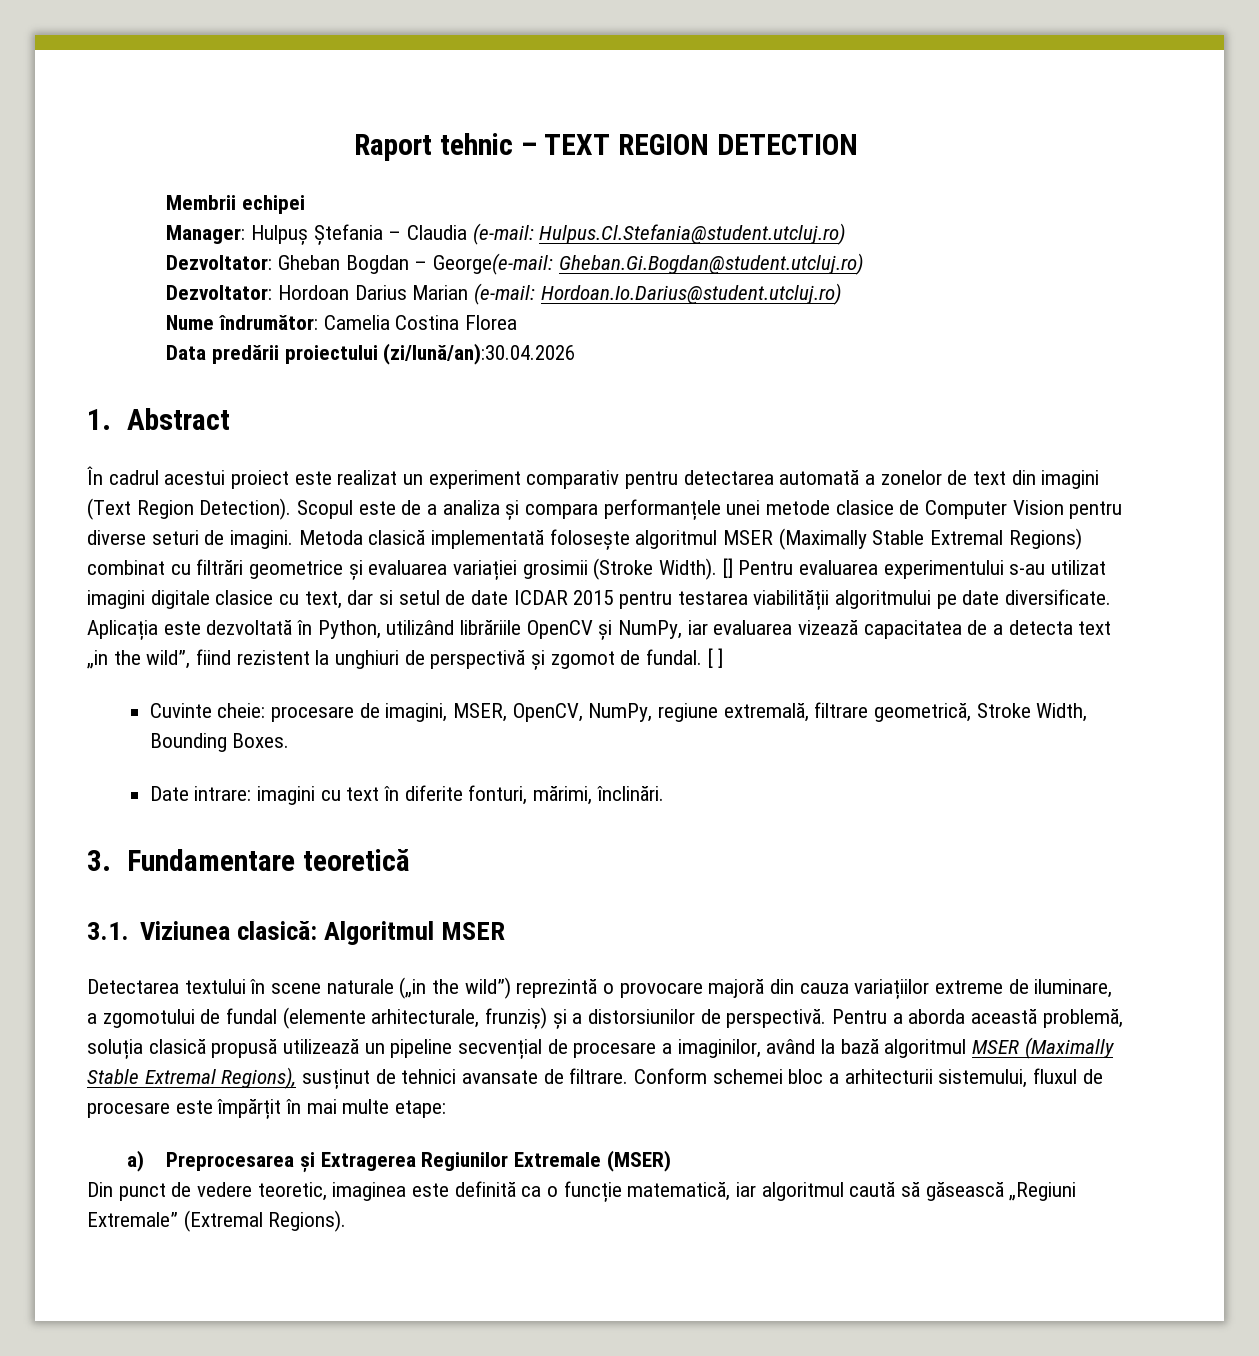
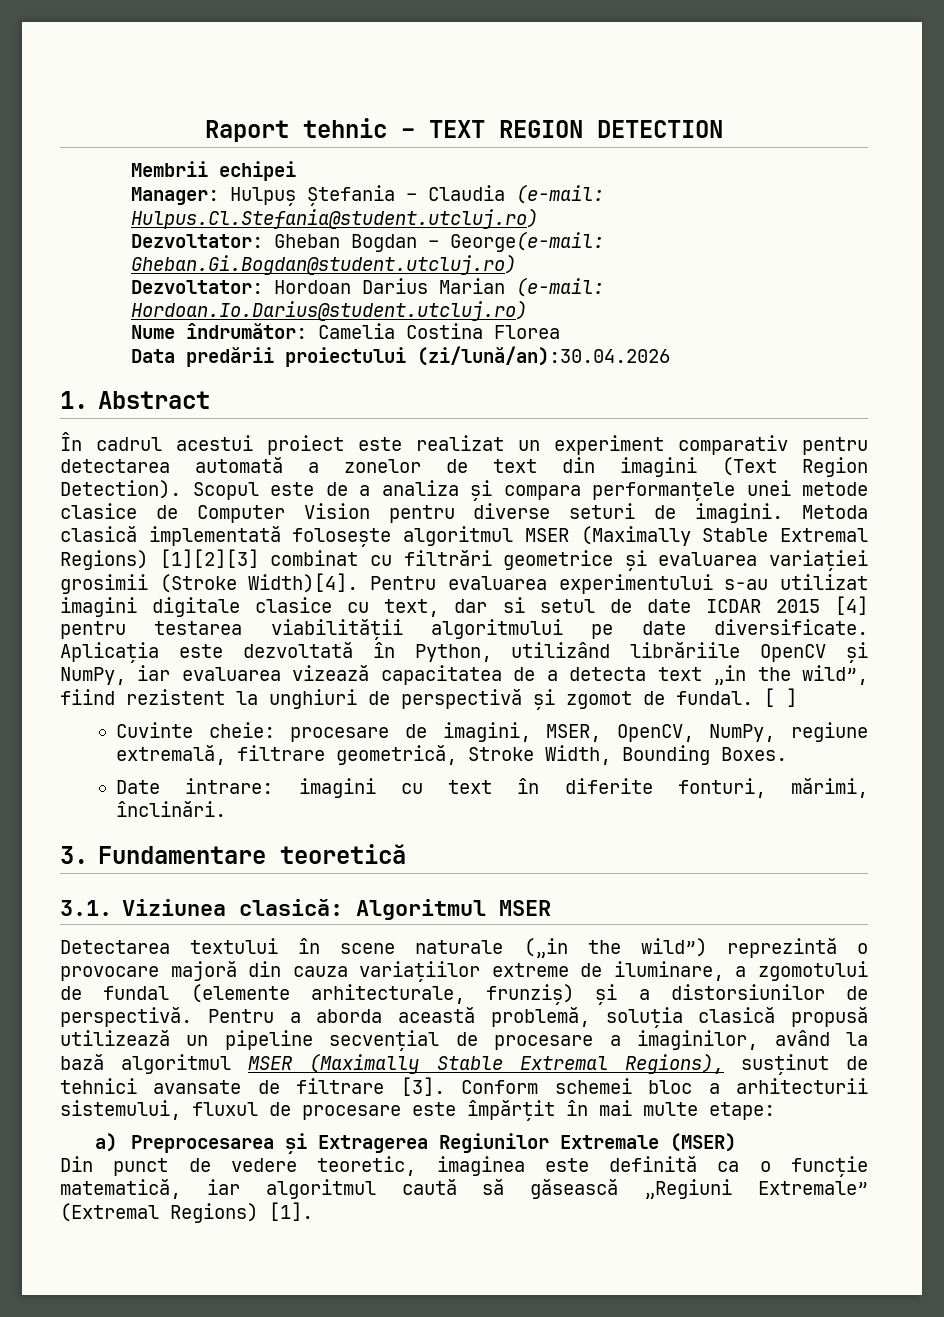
- Metoda clasică implementată folosește algoritmul MSER (Maximally Stable Extremal Regions) combinat cu filtrări geometrice și evaluarea variației grosimii (Stroke Width). [] Pentru evaluarea experimentului s-au utilizat imagini digitale clasice cu text, dar si setul de date ICDAR 2015 pentru testarea viabilității algoritmului pe date diversificate.
+ Metoda clasică implementată folosește algoritmul MSER (Maximally Stable Extremal Regions) [1][2][3] combinat cu filtrări geometrice și evaluarea variației grosimii (Stroke Width)[4]. Pentru evaluarea experimentului s-au utilizat imagini digitale clasice cu text, dar si setul de date ICDAR 2015 [4] pentru testarea viabilității algoritmului pe date diversificate.
- Pentru a aborda această problemă, soluția clasică propusă utilizează un pipeline secvențial de procesare a imaginilor, având la bază algoritmul MSER (Maximally Stable Extremal Regions), susținut de tehnici avansate de filtrare.
+ Pentru a aborda această problemă, soluția clasică propusă utilizează un pipeline secvențial de procesare a imaginilor, având la bază algoritmul MSER (Maximally Stable Extremal Regions), susținut de tehnici avansate de filtrare [3].
- Din punct de vedere teoretic, imaginea este definită ca o funcție matematică, iar algoritmul caută să găsească „Regiuni Extremale” (Extremal Regions).
+ Din punct de vedere teoretic, imaginea este definită ca o funcție matematică, iar algoritmul caută să găsească „Regiuni Extremale” (Extremal Regions) [1].

